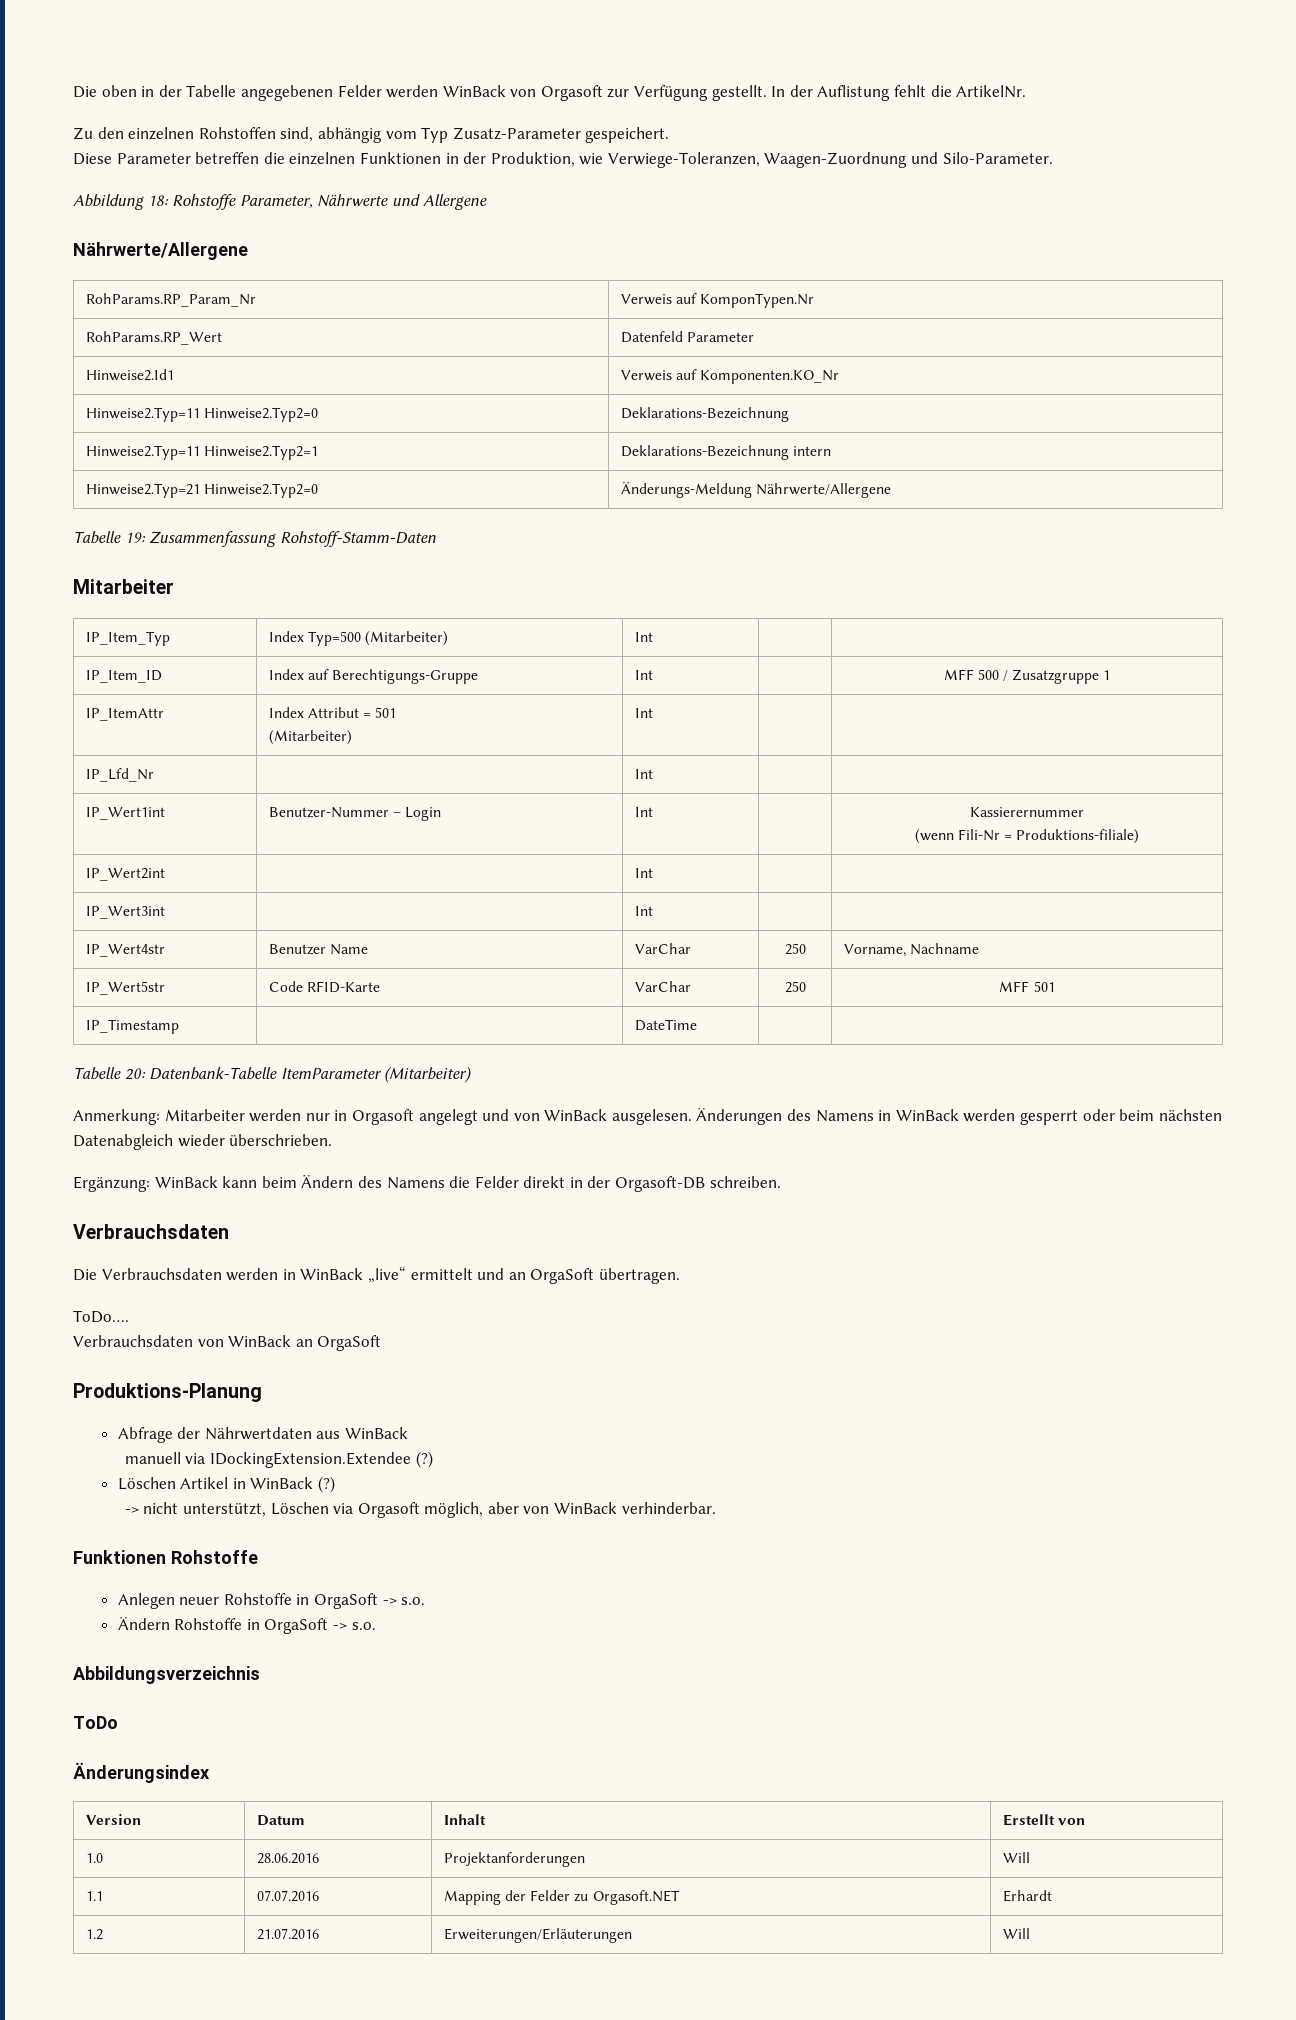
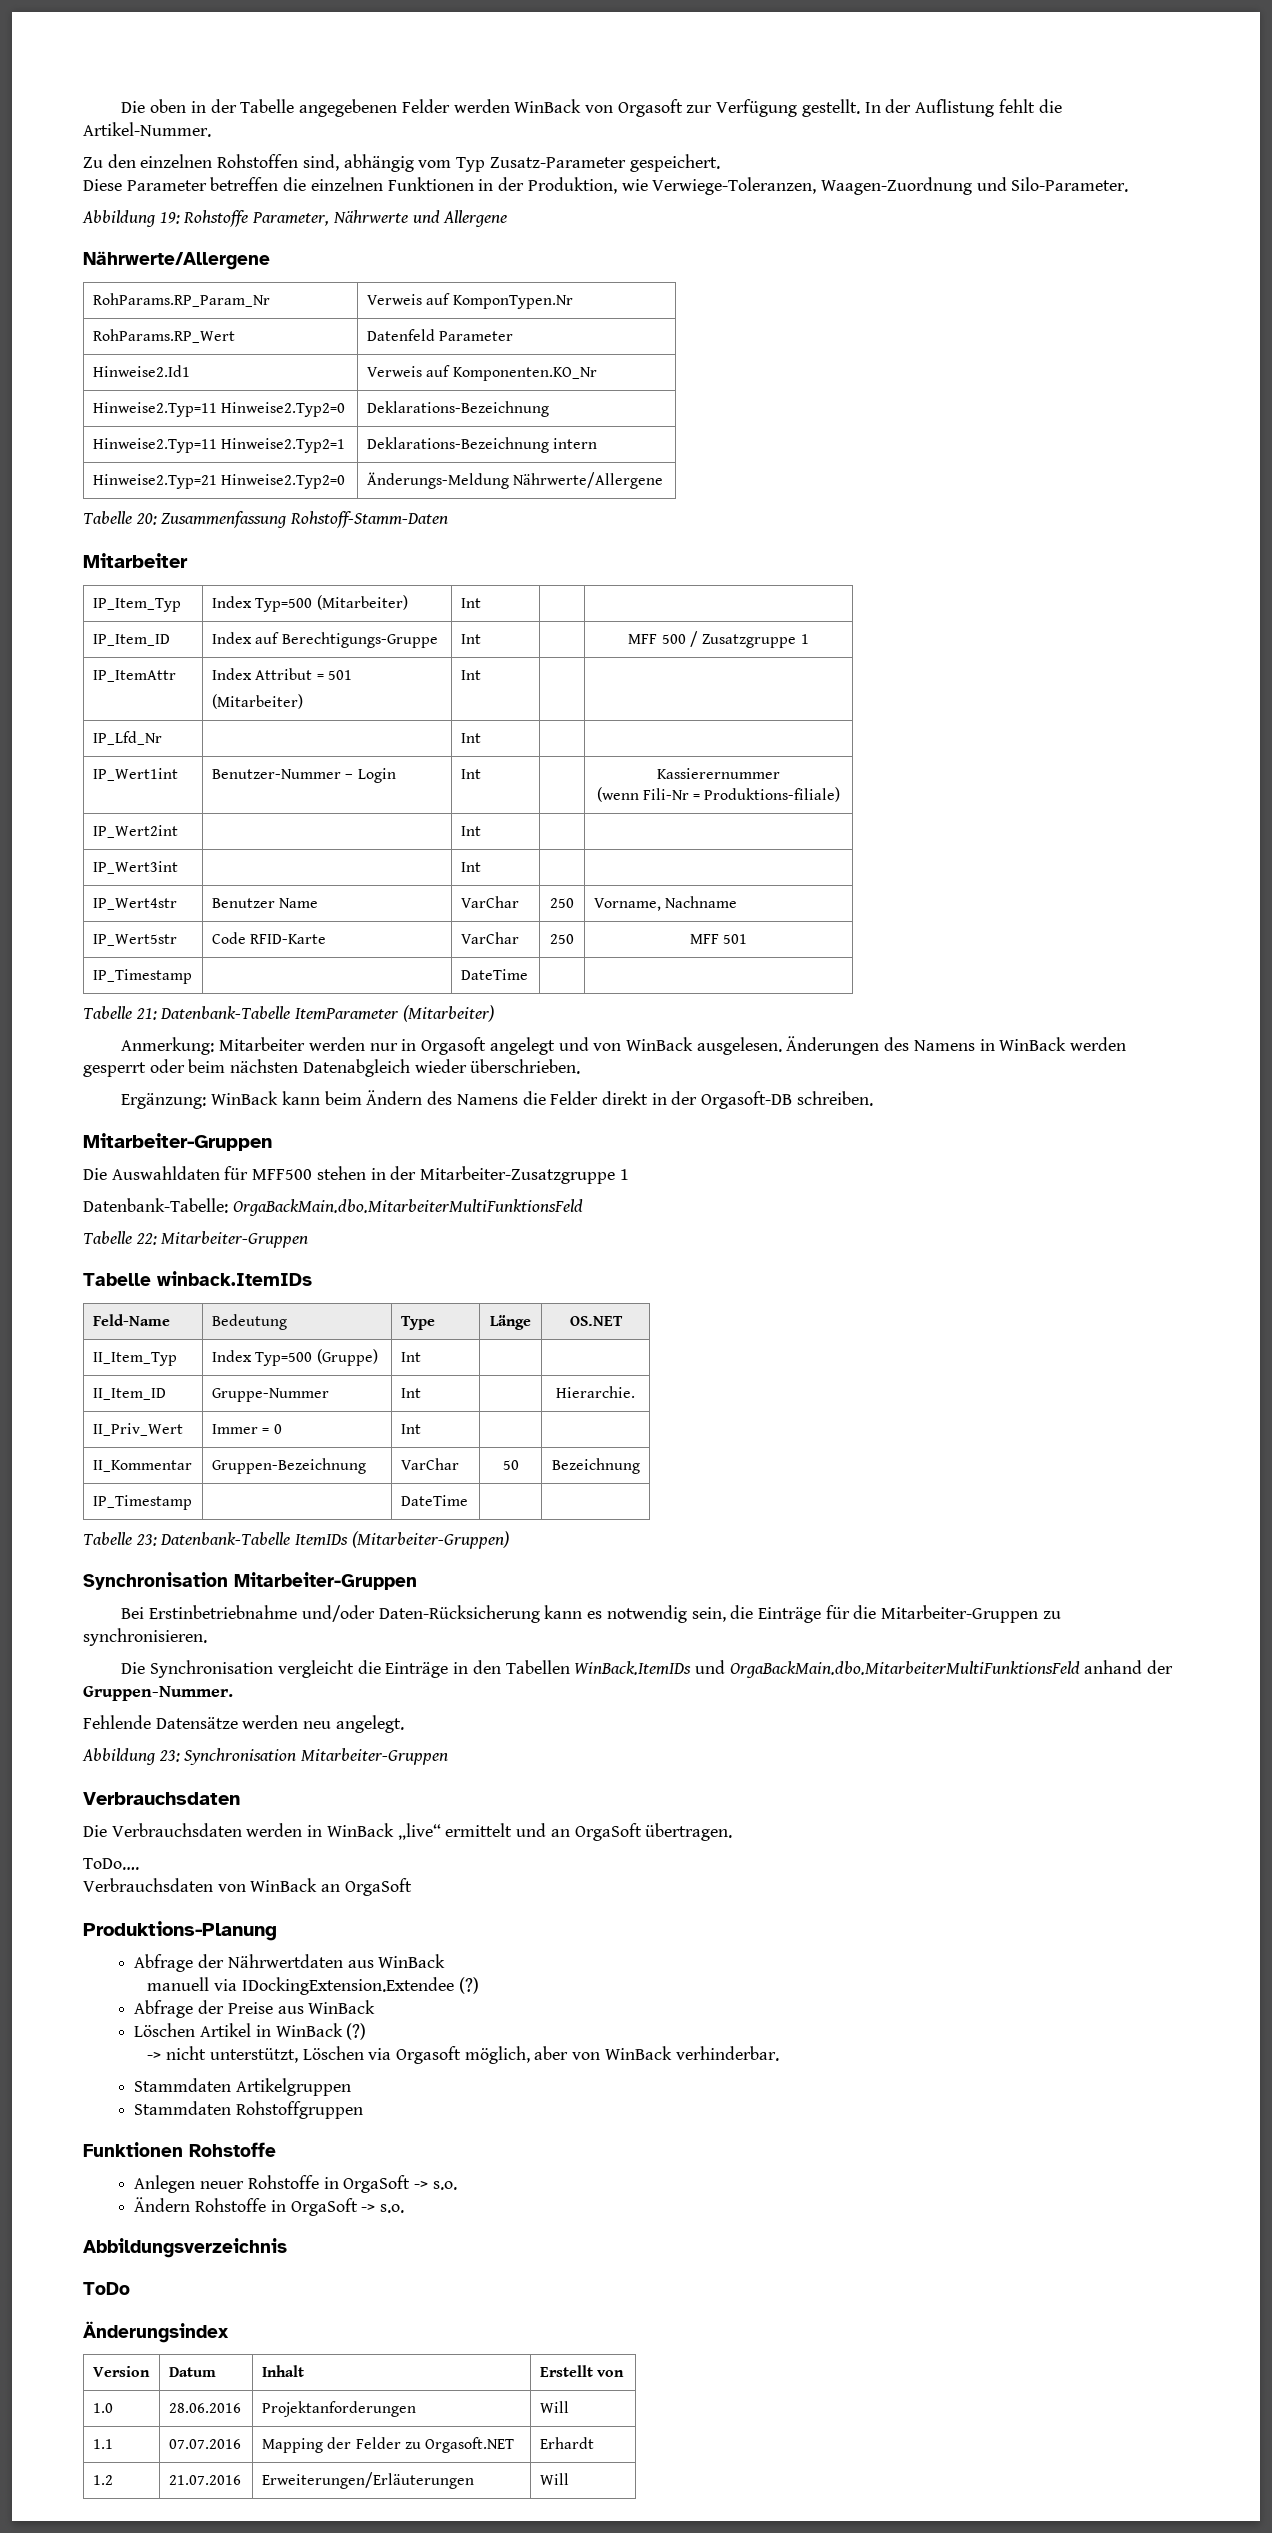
- In der Auflistung fehlt die ArtikelNr.
+ In der Auflistung fehlt die Artikel-Nummer.
- Abbildung 18: Rohstoffe Parameter, Nährwerte und Allergene
+ Abbildung 19: Rohstoffe Parameter, Nährwerte und Allergene
- Tabelle 19: Zusammenfassung Rohstoff-Stamm-Daten
+ Tabelle 20: Zusammenfassung Rohstoff-Stamm-Daten
- Tabelle 20: Datenbank-Tabelle ItemParameter (Mitarbeiter)
+ Tabelle 21: Datenbank-Tabelle ItemParameter (Mitarbeiter)
  Ergänzung: WinBack kann beim Ändern des Namens die Felder direkt in der Orgasoft-DB schreiben.
+ Mitarbeiter-Gruppen
+ Die Auswahldaten für MFF500 stehen in der Mitarbeiter-Zusatzgruppe 1
+ Datenbank-Tabelle: OrgaBackMain.dbo.MitarbeiterMultiFunktionsFeld
+ Tabelle 22: Mitarbeiter-Gruppen
+ Tabelle winback.ItemIDs
+ Feld-Name | Bedeutung | Type | Länge | OS.NET
+ II_Item_Typ | Index Typ=500 (Gruppe) | Int | |
+ II_Item_ID | Gruppe-Nummer | Int | | Hierarchie.
+ II_Priv_Wert | Immer = 0 | Int | |
+ II_Kommentar | Gruppen-Bezeichnung | VarChar | 50 | Bezeichnung
+ IP_Timestamp | | DateTime | |
+ Tabelle 23: Datenbank-Tabelle ItemIDs (Mitarbeiter-Gruppen)
+ Synchronisation Mitarbeiter-Gruppen
+ Bei Erstinbetriebnahme und/oder Daten-Rücksicherung kann es notwendig sein, die Einträge für die Mitarbeiter-Gruppen zu synchronisieren.
+ Die Synchronisation vergleicht die Einträge in den Tabellen WinBack.ItemIDs und OrgaBackMain.dbo.MitarbeiterMultiFunktionsFeld anhand der Gruppen-Nummer.
+ Fehlende Datensätze werden neu angelegt.
+ Abbildung 23: Synchronisation Mitarbeiter-Gruppen
+ Abfrage der Preise aus WinBack
+ Stammdaten Artikelgruppen
+ Stammdaten Rohstoffgruppen

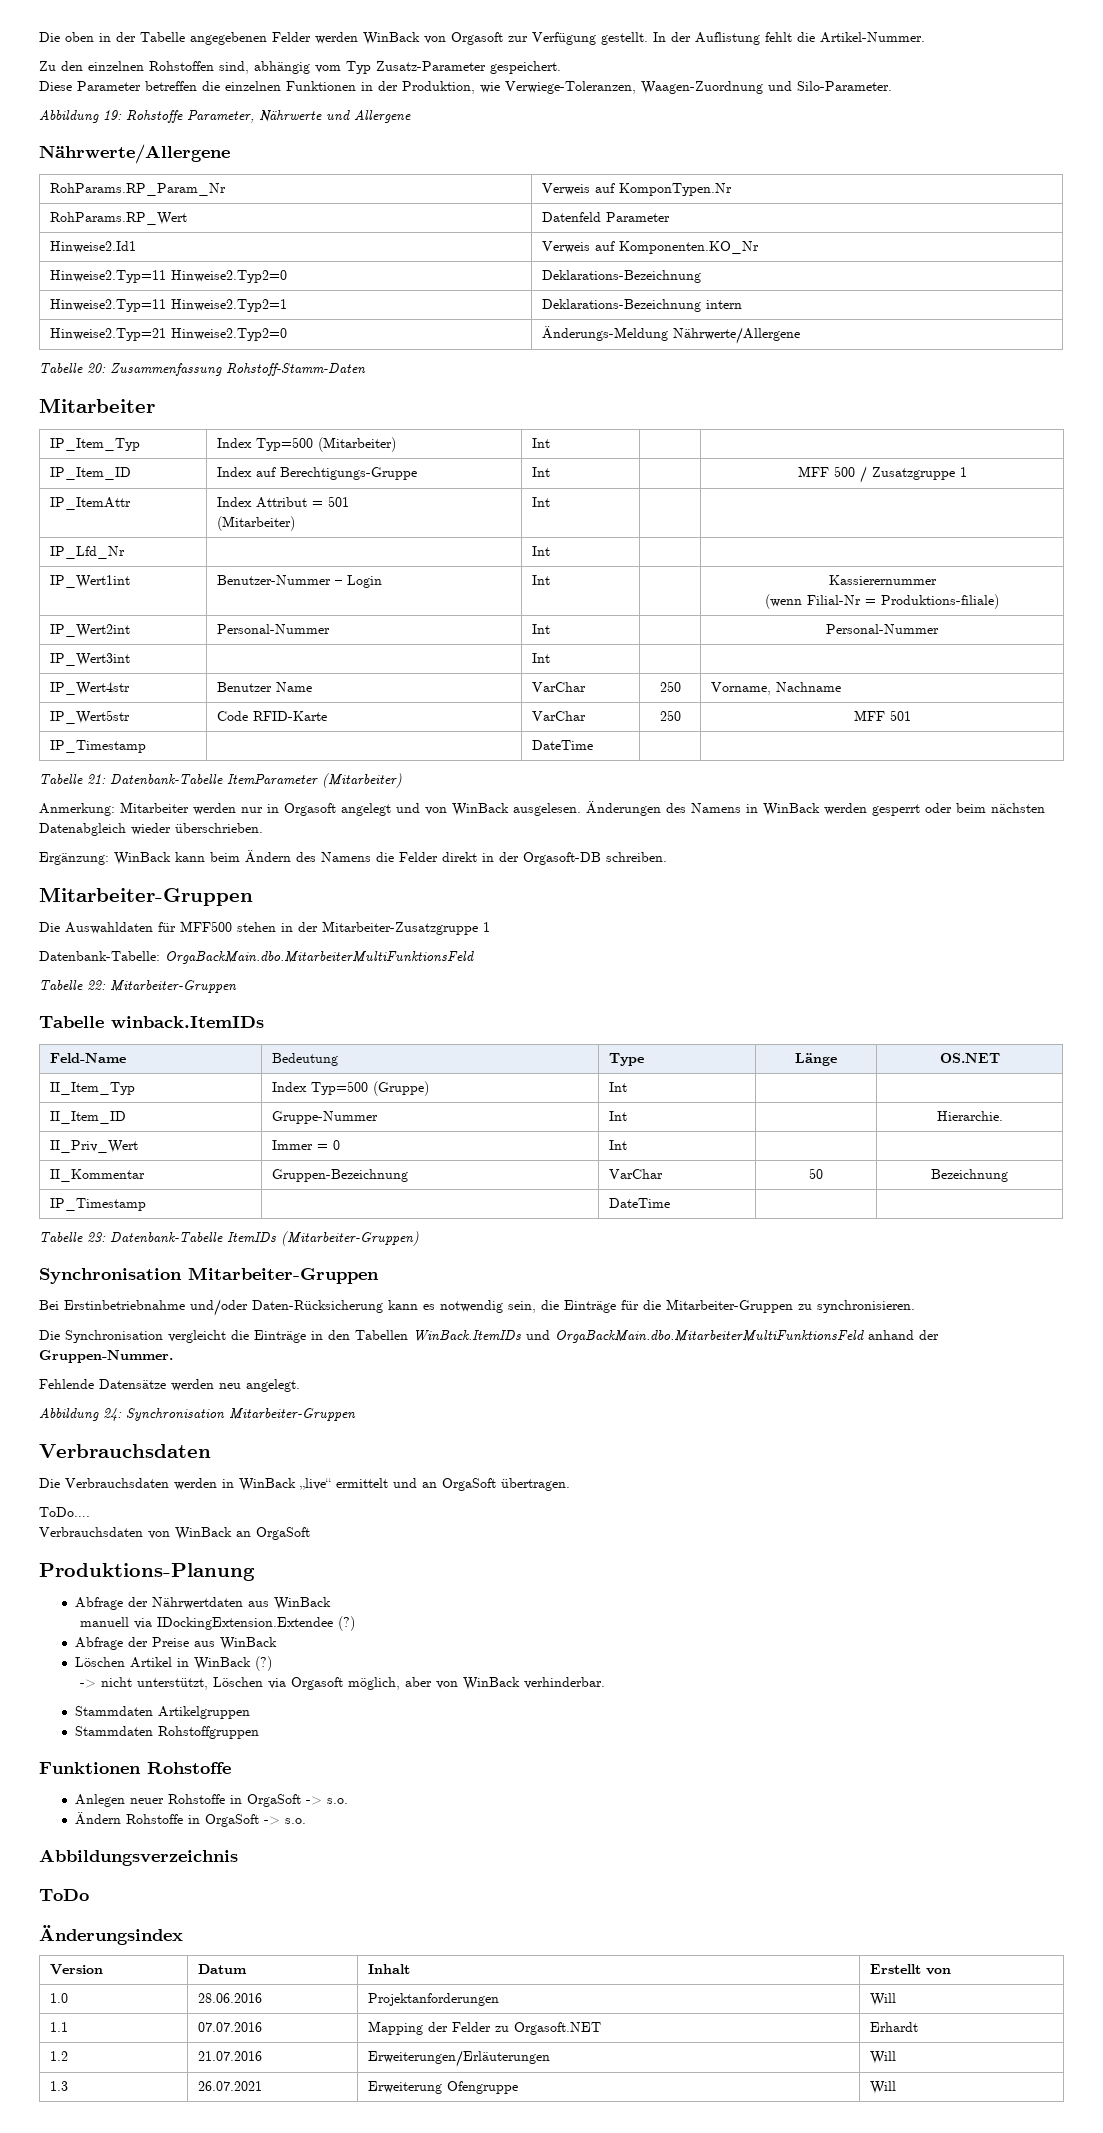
  IP_Wert1int | Benutzer-Nummer – Login | Int | | Kassierernummer
- (wenn Fili-Nr = Produktions-filiale)
+ (wenn Filial-Nr = Produktions-filiale)
- IP_Wert2int | | Int | |
+ IP_Wert2int | Personal-Nummer | Int | | Personal-Nummer
- Abbildung 23: Synchronisation Mitarbeiter-Gruppen
+ Abbildung 24: Synchronisation Mitarbeiter-Gruppen
+ 1.3 | 26.07.2021 | Erweiterung Ofengruppe | Will

